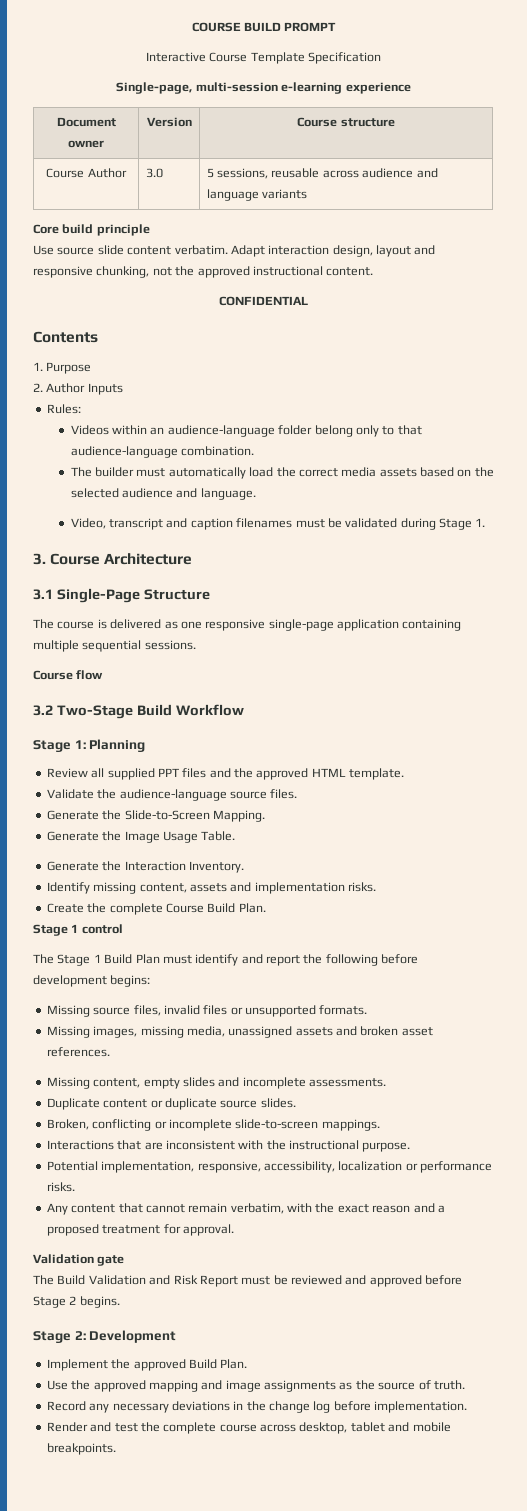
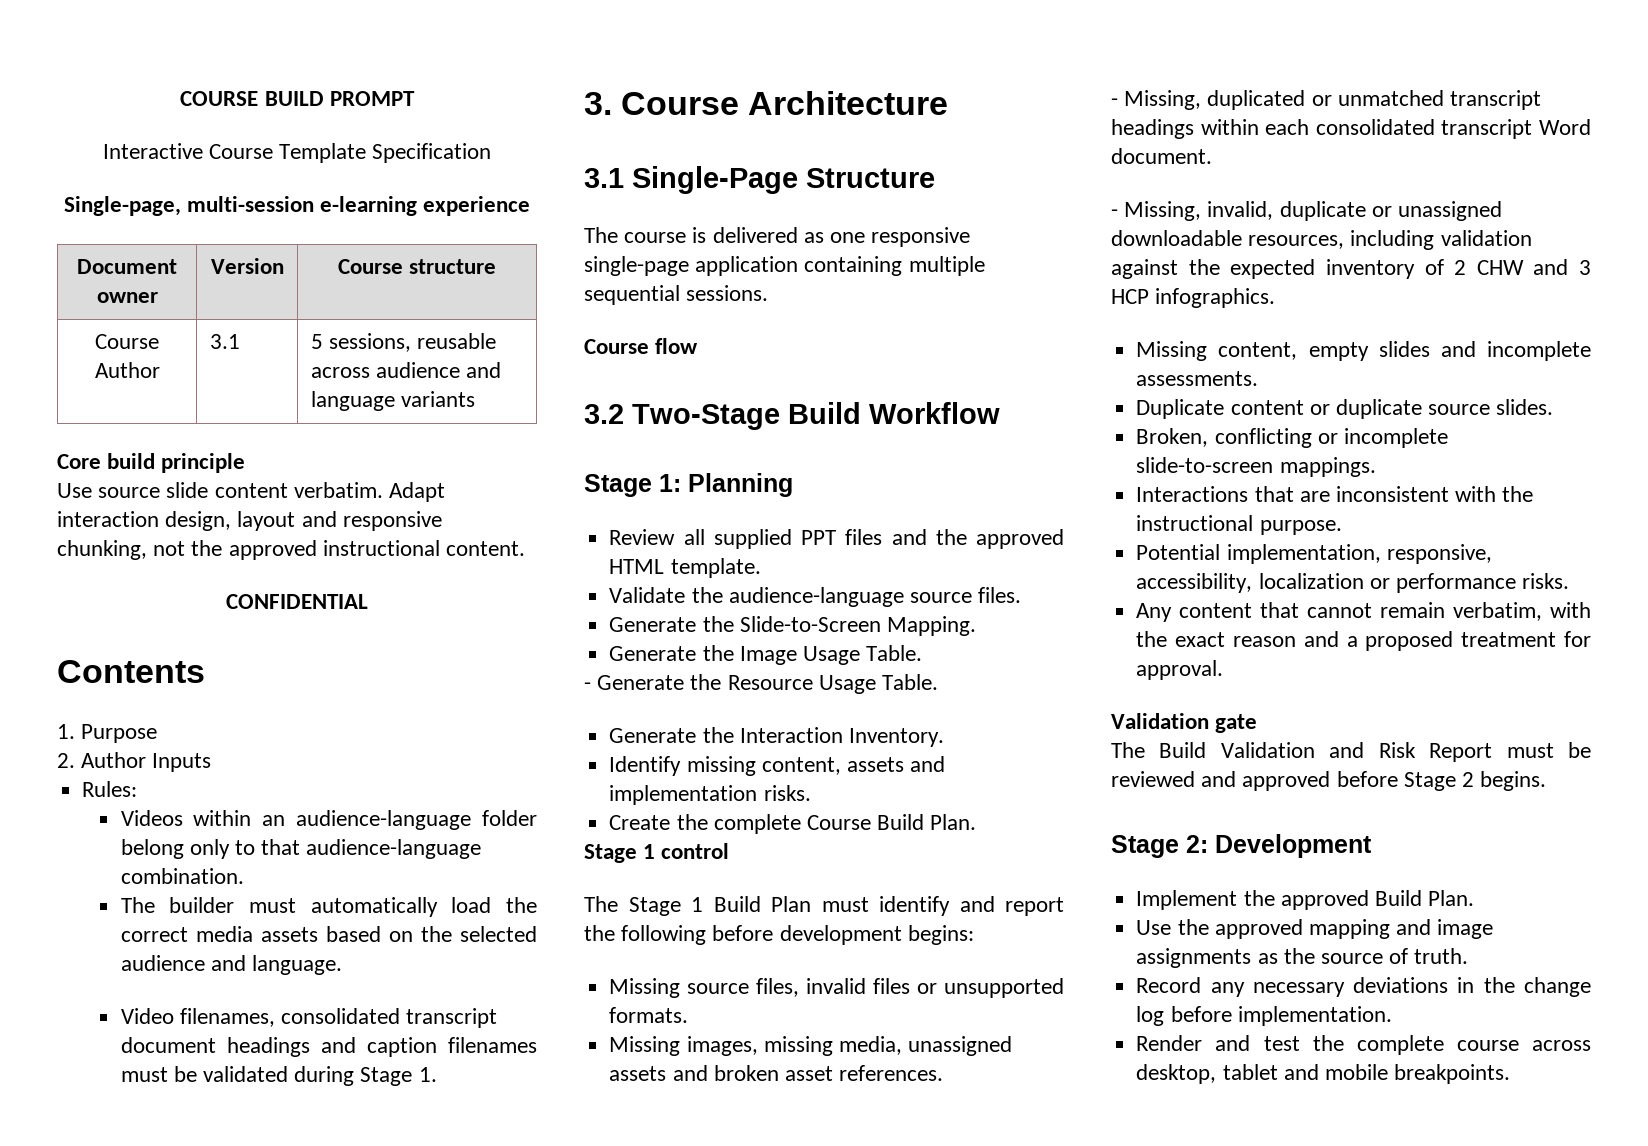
- Course Author | 3.0 | 5 sessions, reusable across audience and language variants
+ Course Author | 3.1 | 5 sessions, reusable across audience and language variants
- Video, transcript and caption filenames must be validated during Stage 1.
+ Video filenames, consolidated transcript document headings and caption filenames must be validated during Stage 1.
+ - Generate the Resource Usage Table.
+ - Missing, duplicated or unmatched transcript headings within each consolidated transcript Word document.
+ - Missing, invalid, duplicate or unassigned downloadable resources, including validation against the expected inventory of 2 CHW and 3 HCP infographics.

